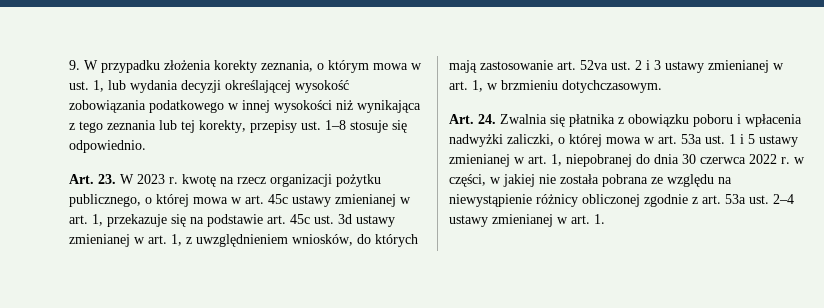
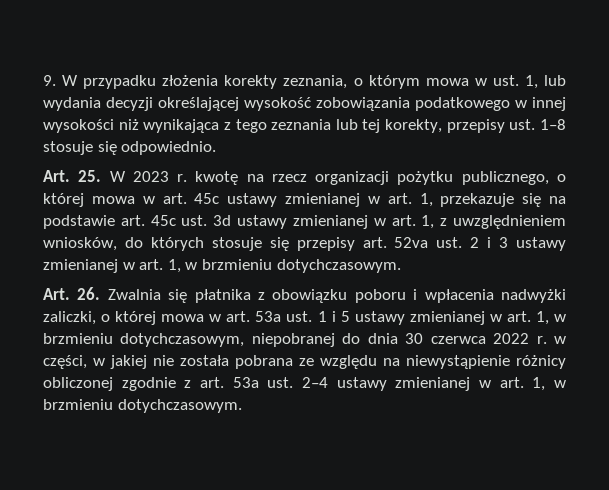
- Art. 23. W 2023 r. kwotę na rzecz organizacji pożytku publicznego, o której mowa w art. 45c ustawy zmienianej w art. 1, przekazuje się na podstawie art. 45c ust. 3d ustawy zmienianej w art. 1, z uwzględnieniem wniosków, do których mają zastosowanie art. 52va ust. 2 i 3 ustawy zmienianej w art. 1, w brzmieniu dotychczasowym.
+ Art. 25. W 2023 r. kwotę na rzecz organizacji pożytku publicznego, o której mowa w art. 45c ustawy zmienianej w art. 1, przekazuje się na podstawie art. 45c ust. 3d ustawy zmienianej w art. 1, z uwzględnieniem wniosków, do których stosuje się przepisy art. 52va ust. 2 i 3 ustawy zmienianej w art. 1, w brzmieniu dotychczasowym.
- Art. 24. Zwalnia się płatnika z obowiązku poboru i wpłacenia nadwyżki zaliczki, o której mowa w art. 53a ust. 1 i 5 ustawy zmienianej w art. 1, niepobranej do dnia 30 czerwca 2022 r. w części, w jakiej nie została pobrana ze względu na niewystąpienie różnicy obliczonej zgodnie z art. 53a ust. 2–4 ustawy zmienianej w art. 1.
+ Art. 26. Zwalnia się płatnika z obowiązku poboru i wpłacenia nadwyżki zaliczki, o której mowa w art. 53a ust. 1 i 5 ustawy zmienianej w art. 1, w brzmieniu dotychczasowym, niepobranej do dnia 30 czerwca 2022 r. w części, w jakiej nie została pobrana ze względu na niewystąpienie różnicy obliczonej zgodnie z art. 53a ust. 2–4 ustawy zmienianej w art. 1, w brzmieniu dotychczasowym.

